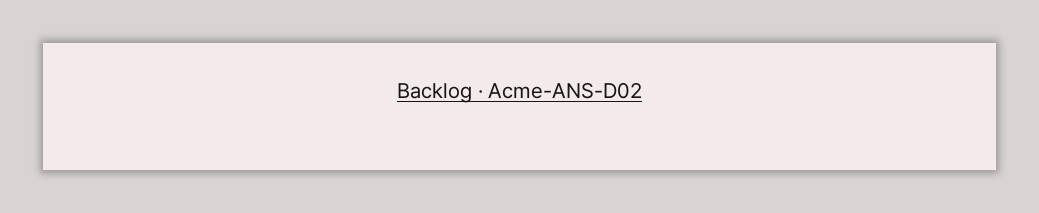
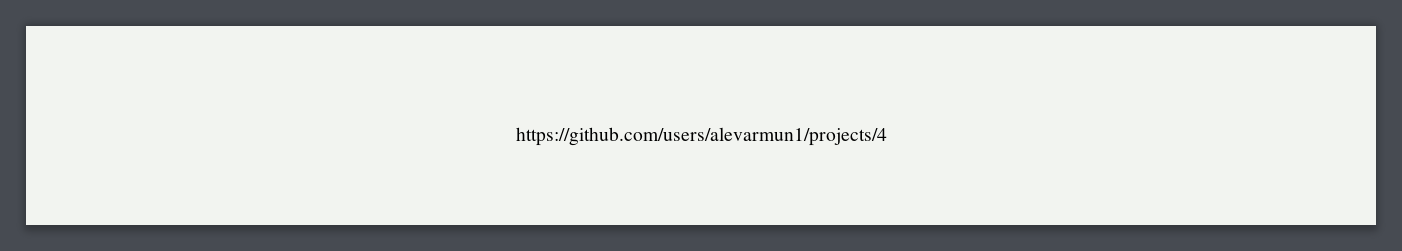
- Backlog · Acme-ANS-D02
+ https://github.com/users/alevarmun1/projects/4

